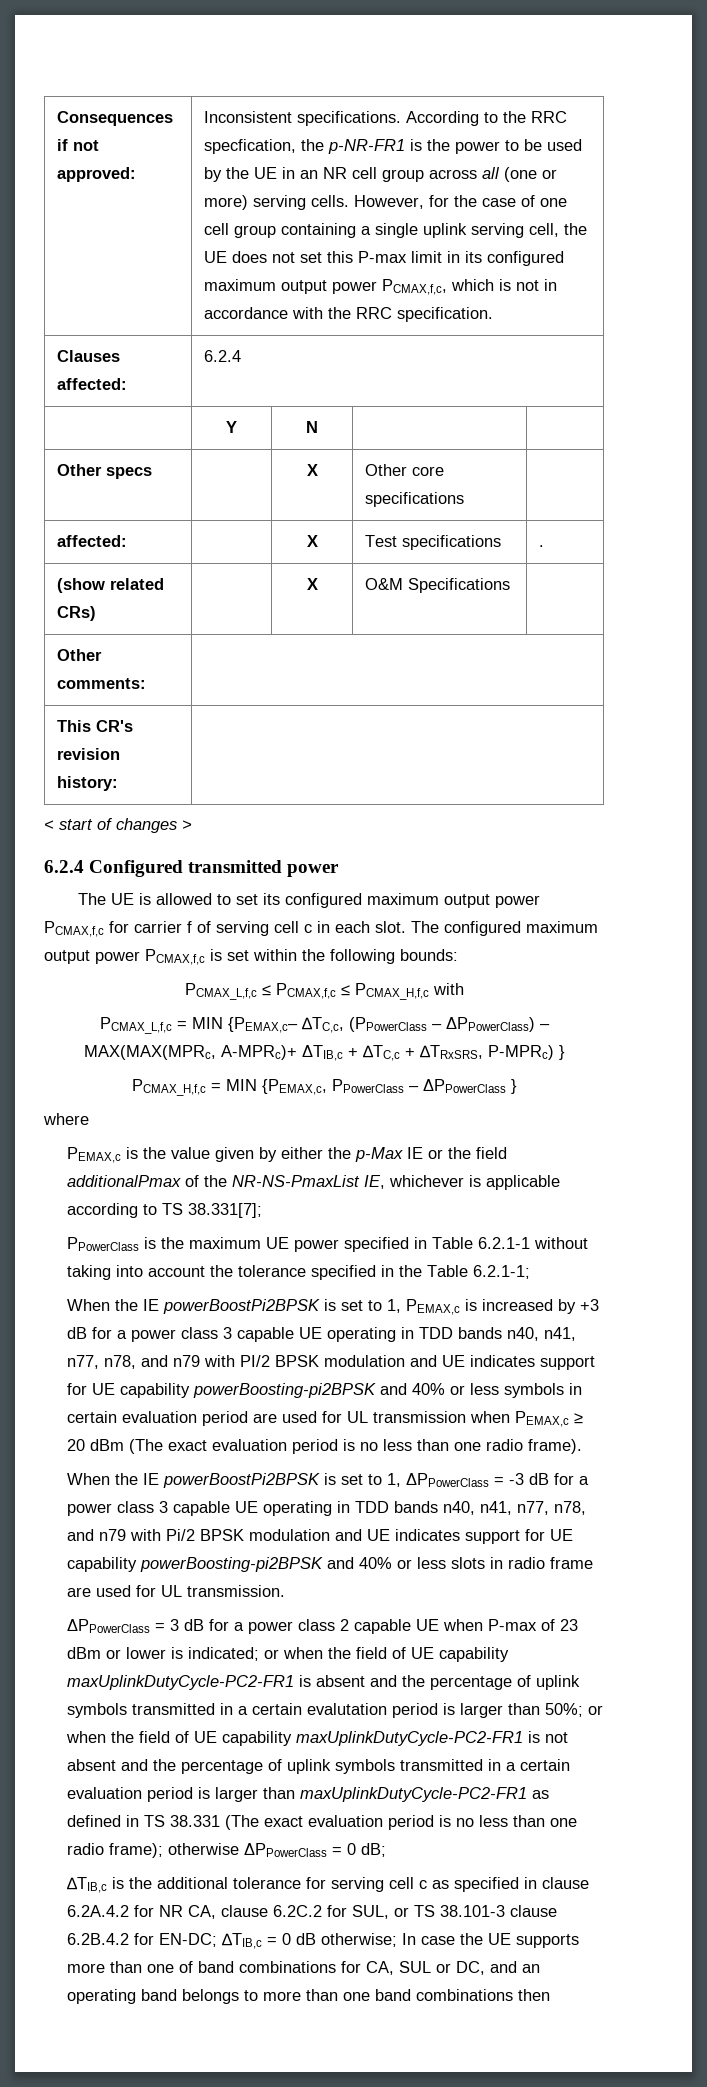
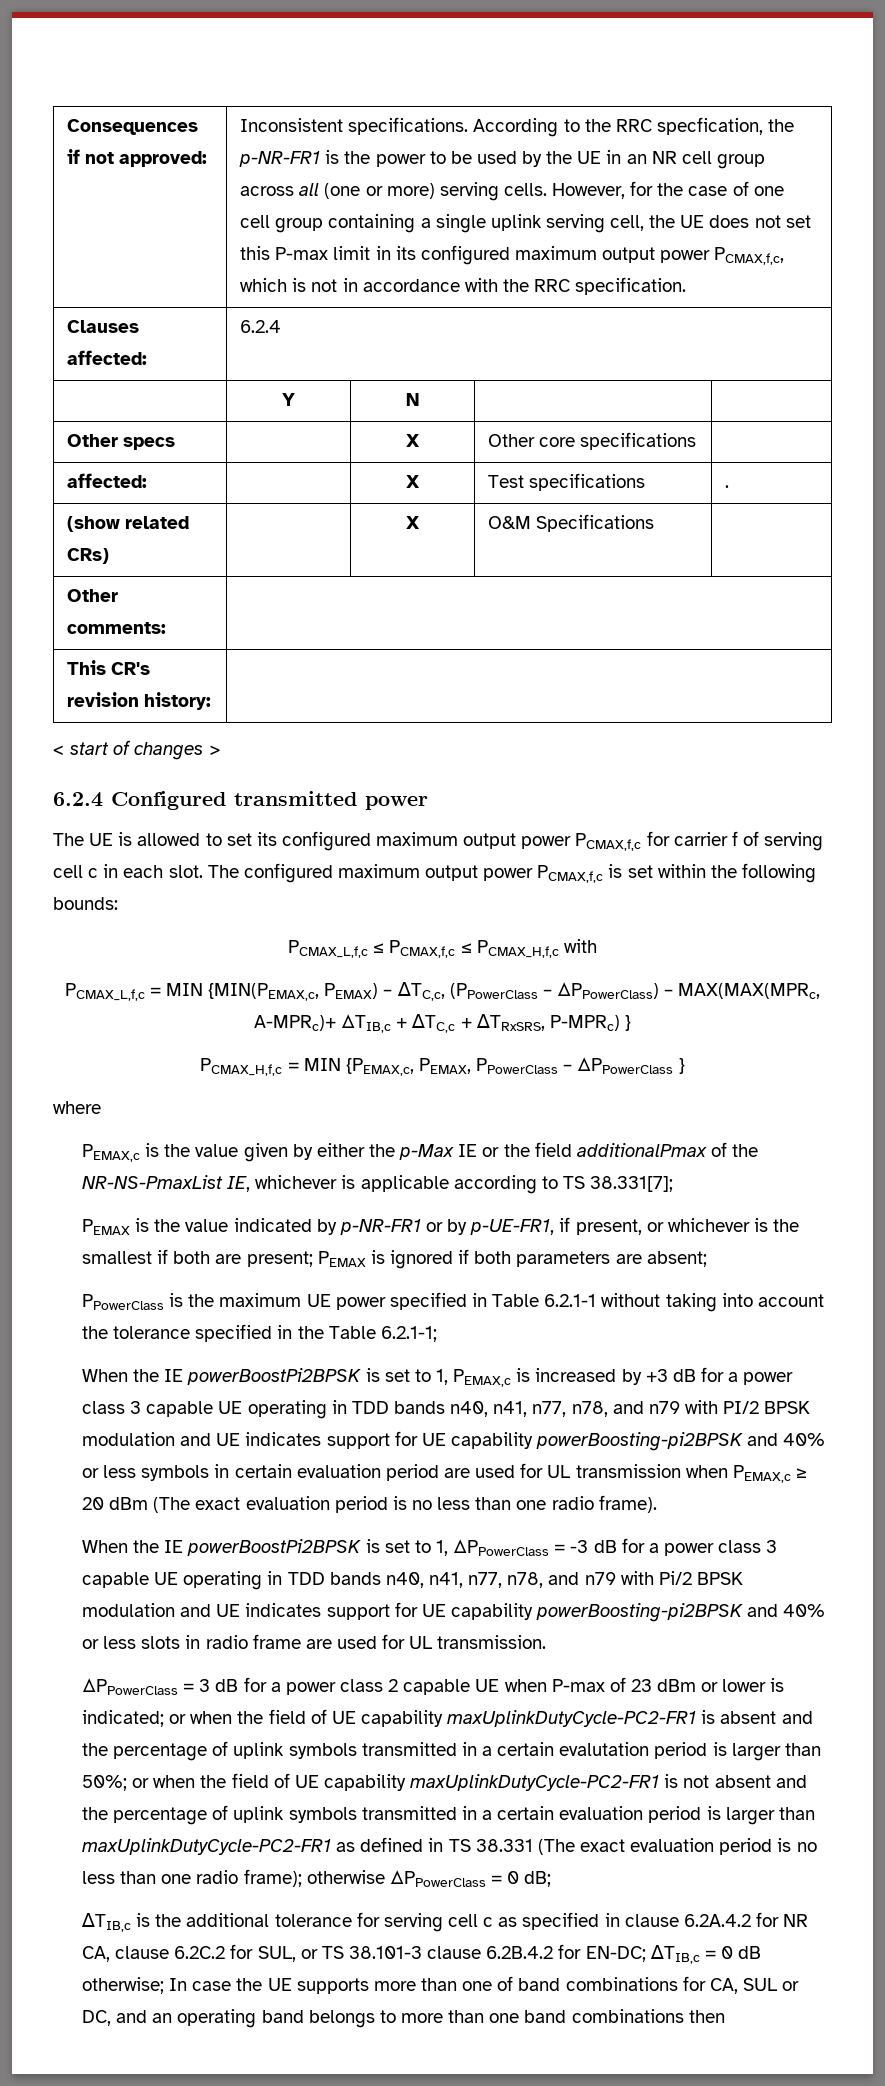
- PCMAX_L,f,c = MIN {PEMAX,c– ∆TC,c, (PPowerClass – ΔPPowerClass) – MAX(MAX(MPRc, A-MPRc)+ ΔTIB,c + ∆TC,c + ∆TRxSRS, P-MPRc) }
+ PCMAX_L,f,c = MIN {MIN(PEMAX,c, PEMAX) – ∆TC,c, (PPowerClass – ΔPPowerClass) – MAX(MAX(MPRc, A-MPRc)+ ΔTIB,c + ∆TC,c + ∆TRxSRS, P-MPRc) }
- PCMAX_H,f,c = MIN {PEMAX,c, PPowerClass – ΔPPowerClass }
+ PCMAX_H,f,c = MIN {PEMAX,c, PEMAX, PPowerClass – ΔPPowerClass }
+ PEMAX is the value indicated by p-NR-FR1 or by p-UE-FR1, if present, or whichever is the smallest if both are present; PEMAX is ignored if both parameters are absent;

